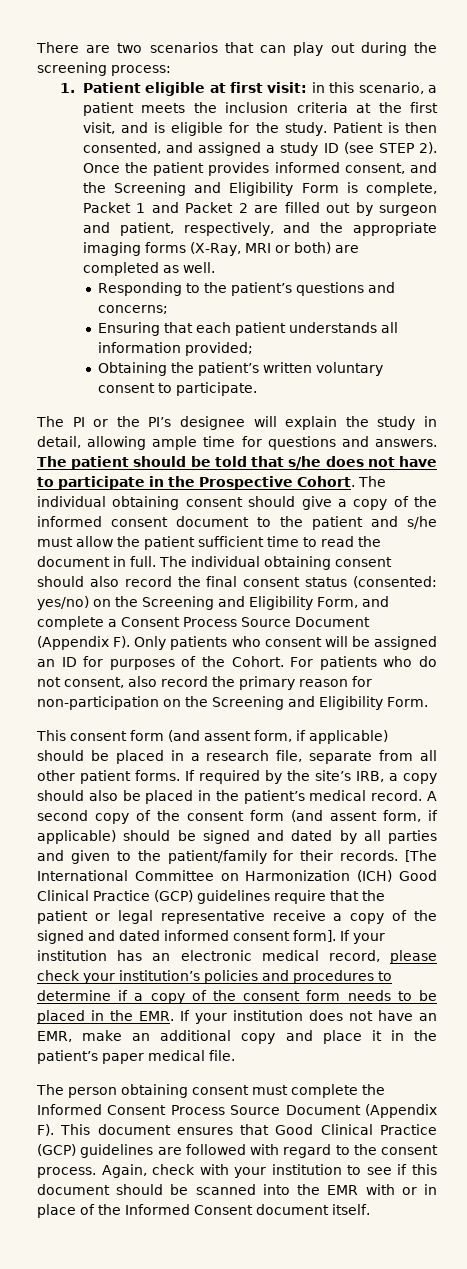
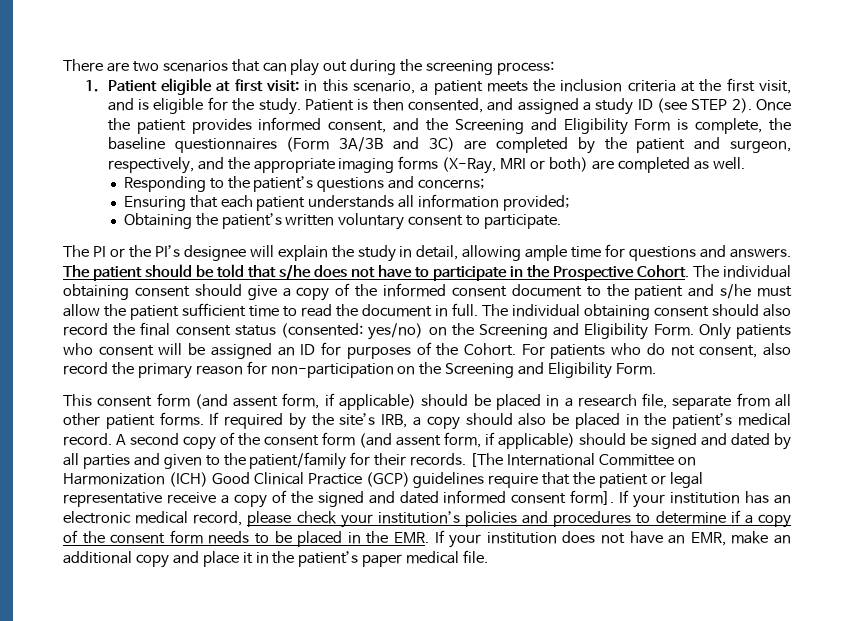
- Once the patient provides informed consent, and the Screening and Eligibility Form is complete, Packet 1 and Packet 2 are filled out by surgeon and patient, respectively, and the appropriate imaging forms (X-Ray, MRI or both) are completed as well.
+ Once the patient provides informed consent, and the Screening and Eligibility Form is complete, the baseline questionnaires (Form 3A/3B and 3C) are completed by the patient and surgeon, respectively, and the appropriate imaging forms (X-Ray, MRI or both) are completed as well.
- The individual obtaining consent should also record the final consent status (consented: yes/no) on the Screening and Eligibility Form, and complete a Consent Process Source Document (Appendix F). Only patients who consent will be assigned an ID for purposes of the Cohort.
+ The individual obtaining consent should also record the final consent status (consented: yes/no) on the Screening and Eligibility Form. Only patients who consent will be assigned an ID for purposes of the Cohort.
- The person obtaining consent must complete the Informed Consent Process Source Document (Appendix F). This document ensures that Good Clinical Practice (GCP) guidelines are followed with regard to the consent process. Again, check with your institution to see if this document should be scanned into the EMR with or in place of the Informed Consent document itself.

